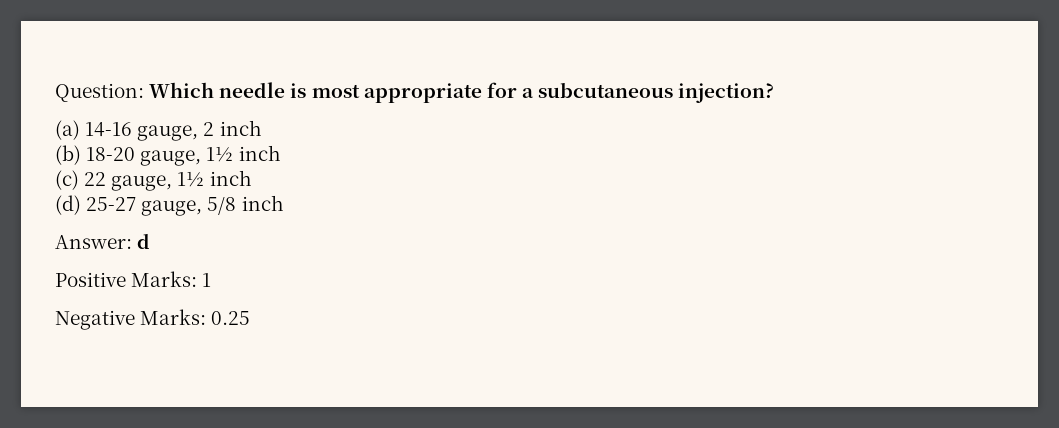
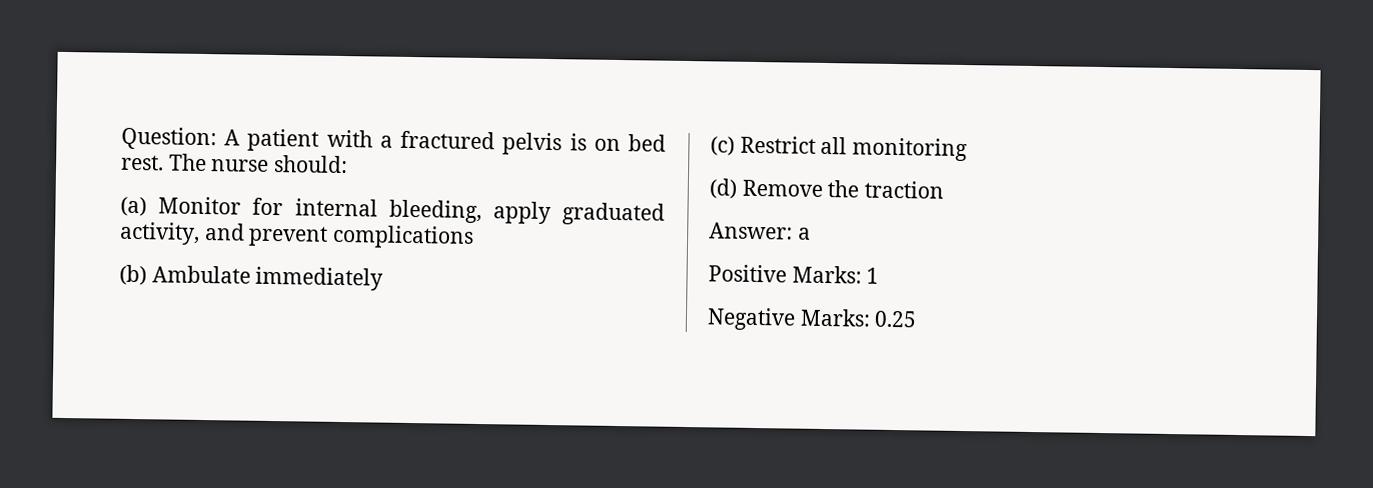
- Question: Which needle is most appropriate for a subcutaneous injection?
- (a) 14-16 gauge, 2 inch
- (b) 18-20 gauge, 1½ inch
- (c) 22 gauge, 1½ inch
- (d) 25-27 gauge, 5/8 inch
+ Question: A patient with a fractured pelvis is on bed rest. The nurse should:
+ (a) Monitor for internal bleeding, apply graduated activity, and prevent complications
+ (b) Ambulate immediately
+ (c) Restrict all monitoring
+ (d) Remove the traction
- Answer: d
+ Answer: a

